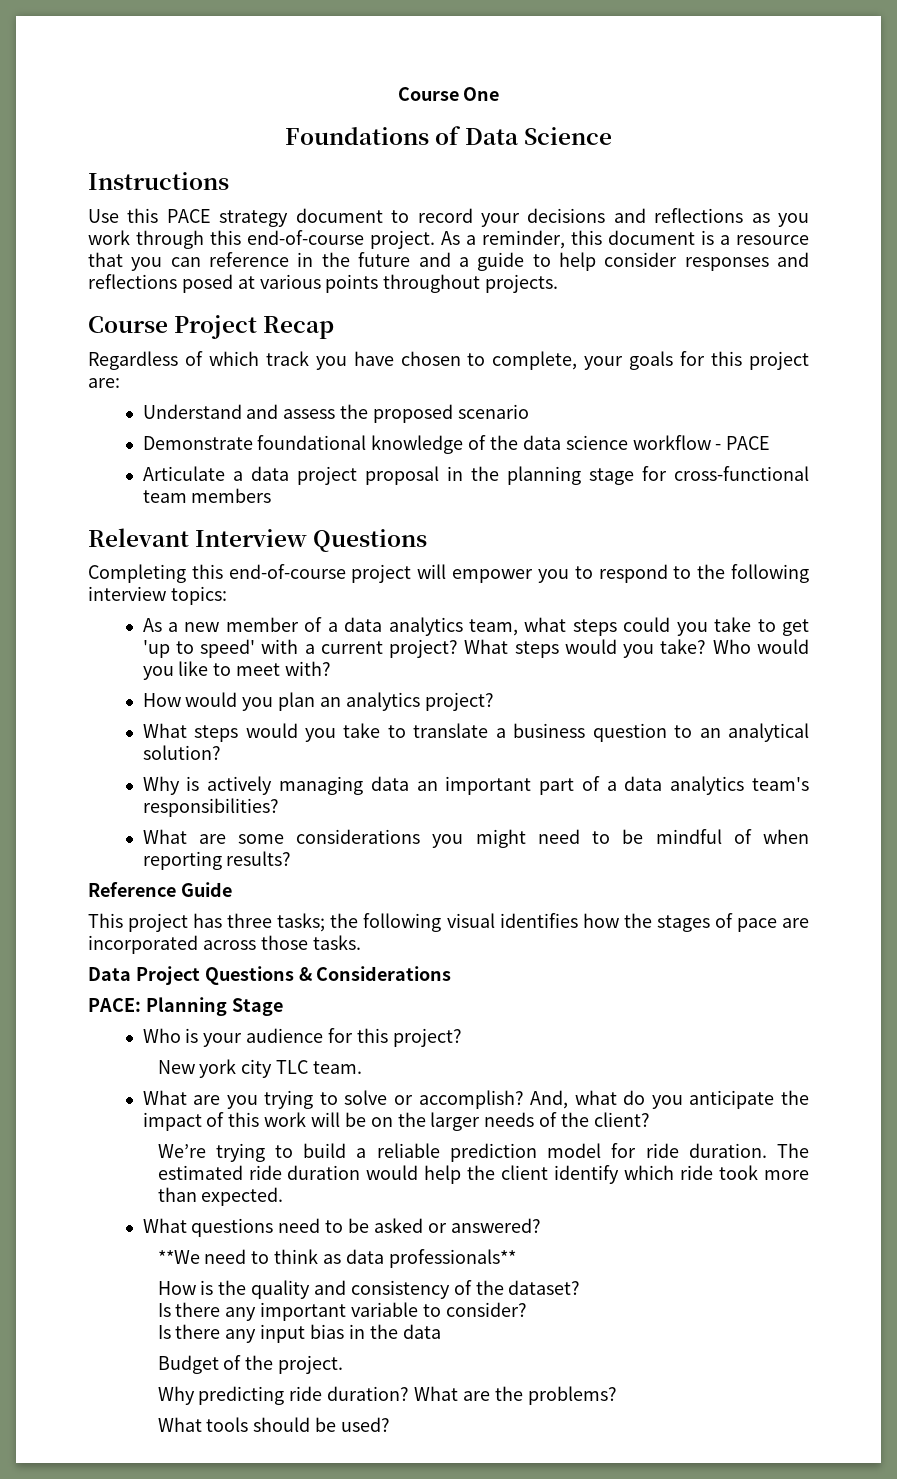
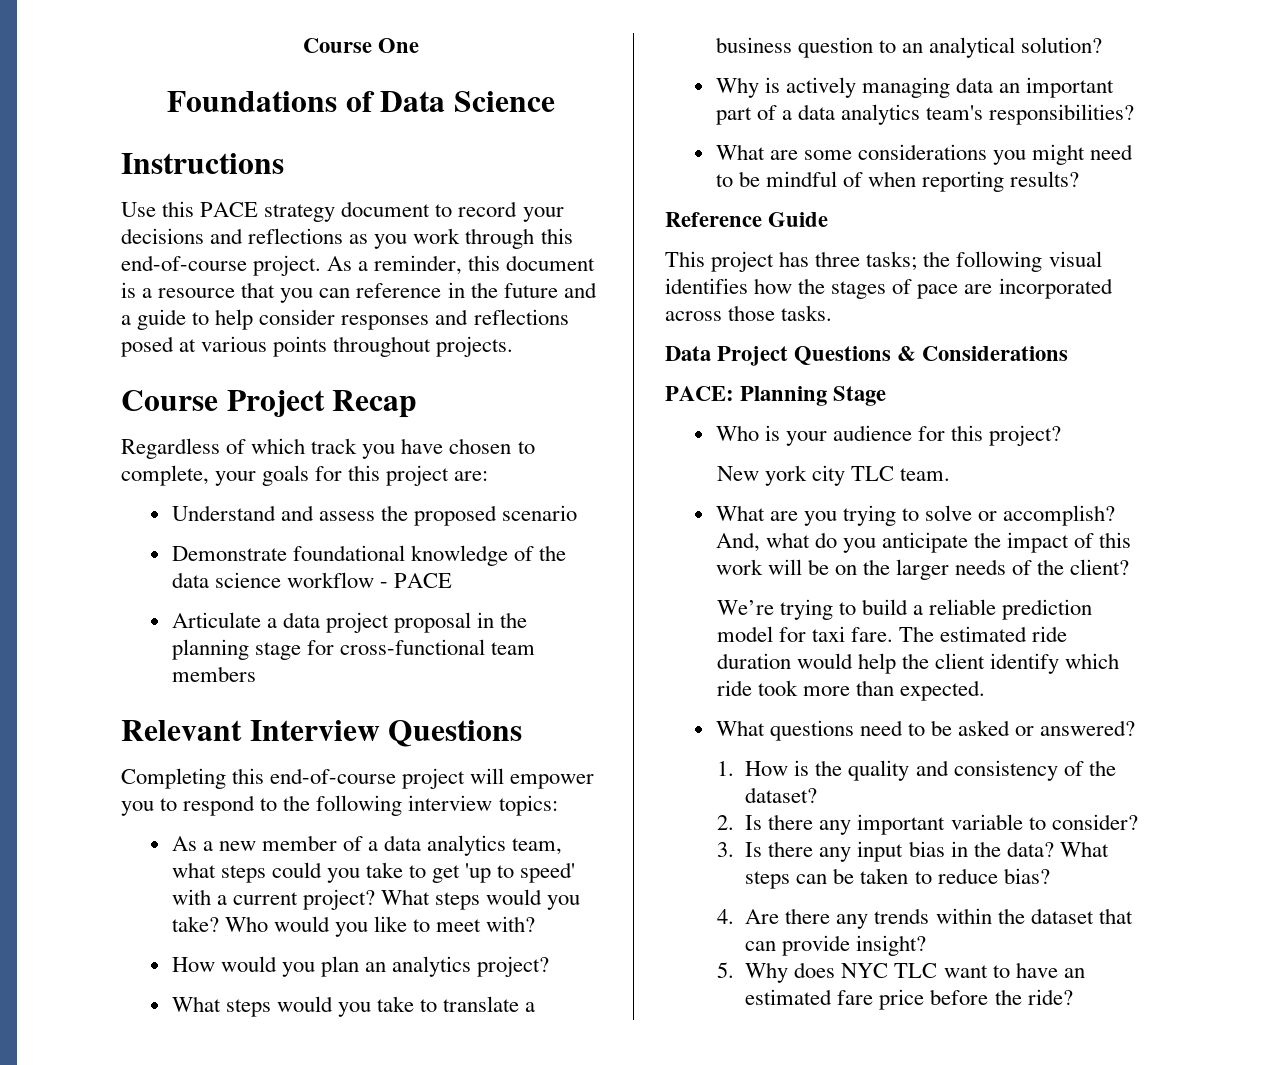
- We’re trying to build a reliable prediction model for ride duration.
+ We’re trying to build a reliable prediction model for taxi fare.
- **We need to think as data professionals**
- How is the quality and consistency of the dataset?
+ 1. How is the quality and consistency of the dataset?
- Is there any important variable to consider?
+ 2. Is there any important variable to consider?
- Is there any input bias in the data
- Budget of the project.
- Why predicting ride duration? What are the problems?
- What tools should be used?
+ 3. Is there any input bias in the data? What steps can be taken to reduce bias?
+ 4. Are there any trends within the dataset that can provide insight?
+ 5. Why does NYC TLC want to have an estimated fare price before the ride?

